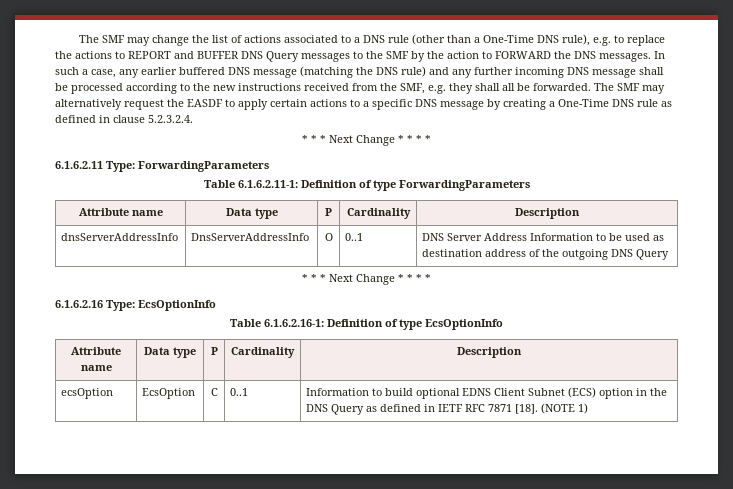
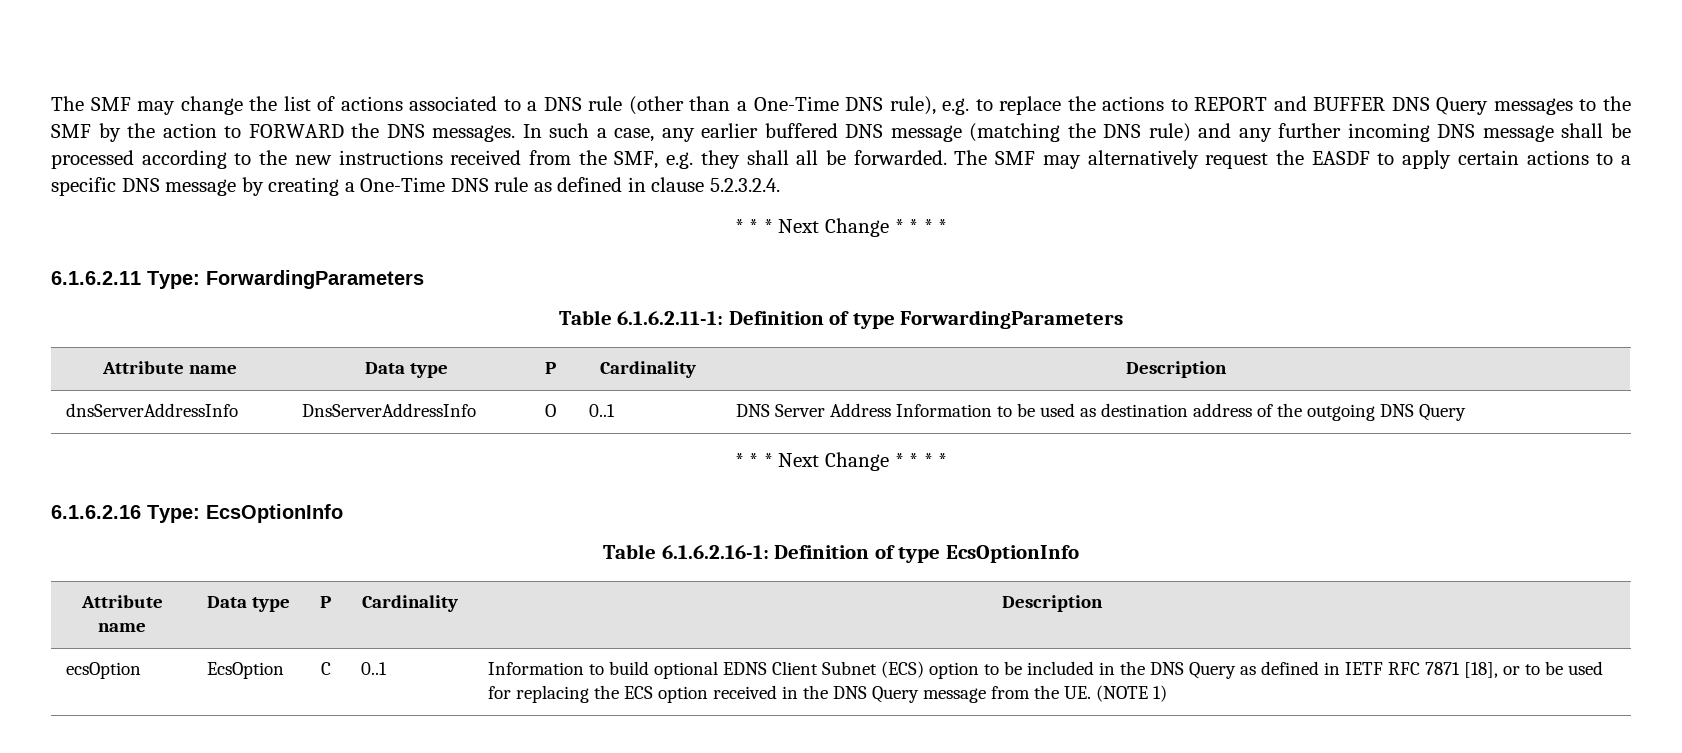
- Information to build optional EDNS Client Subnet (ECS) option in the DNS Query as defined in IETF RFC 7871 [18]. (NOTE 1)
+ Information to build optional EDNS Client Subnet (ECS) option to be included in the DNS Query as defined in IETF RFC 7871 [18], or to be used for replacing the ECS option received in the DNS Query message from the UE. (NOTE 1)

